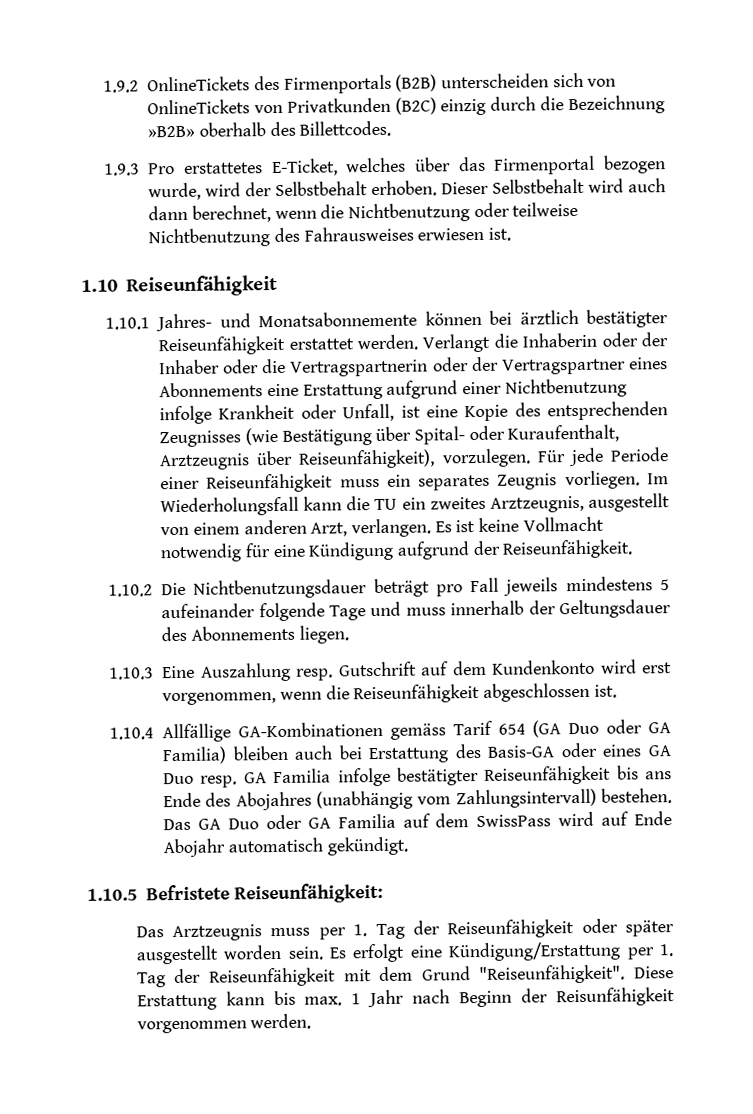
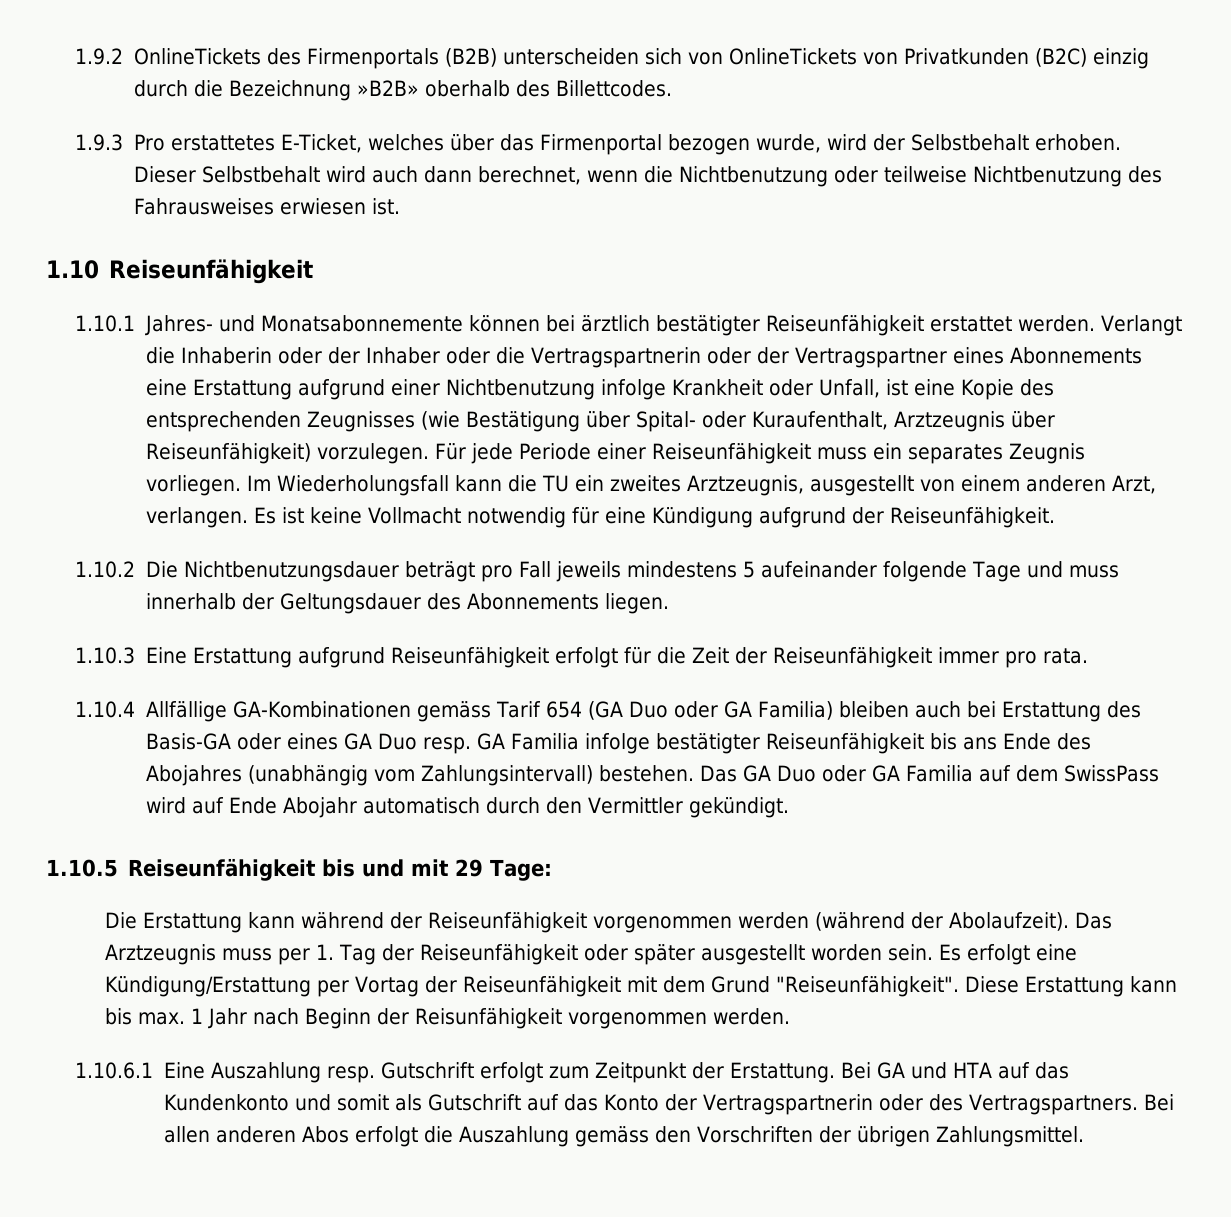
- Verlangt die Inhaberin oder der Inhaber oder die Vertragspartnerin oder der Vertragspartner eines Abonnements eine Erstattung aufgrund einer Nichtbenutzung infolge Krankheit oder Unfall, ist eine Kopie des entsprechenden Zeugnisses (wie Bestätigung über Spital- oder Kuraufenthalt, Arztzeugnis über Reiseunfähigkeit), vorzulegen.
+ Verlangt die Inhaberin oder der Inhaber oder die Vertragspartnerin oder der Vertragspartner eines Abonnements eine Erstattung aufgrund einer Nichtbenutzung infolge Krankheit oder Unfall, ist eine Kopie des entsprechenden Zeugnisses (wie Bestätigung über Spital- oder Kuraufenthalt, Arztzeugnis über Reiseunfähigkeit) vorzulegen.
- 1.10.3 Eine Auszahlung resp. Gutschrift auf dem Kundenkonto wird erst vorgenommen, wenn die Reiseunfähigkeit abgeschlossen ist.
+ 1.10.3 Eine Erstattung aufgrund Reiseunfähigkeit erfolgt für die Zeit der Reiseunfähigkeit immer pro rata.
- Das GA Duo oder GA Familia auf dem SwissPass wird auf Ende Abojahr automatisch gekündigt.
+ Das GA Duo oder GA Familia auf dem SwissPass wird auf Ende Abojahr automatisch durch den Vermittler gekündigt.
- 1.10.5 Befristete Reiseunfähigkeit:
- Das Arztzeugnis muss per 1. Tag der Reiseunfähigkeit oder später ausgestellt worden sein.
+ 1.10.5 Reiseunfähigkeit bis und mit 29 Tage:
+ Die Erstattung kann während der Reiseunfähigkeit vorgenommen werden (während der Abolaufzeit). Das Arztzeugnis muss per 1. Tag der Reiseunfähigkeit oder später ausgestellt worden sein.
- Es erfolgt eine Kündigung/Erstattung per 1. Tag der Reiseunfähigkeit mit dem Grund "Reiseunfähigkeit".
+ Es erfolgt eine Kündigung/Erstattung per Vortag der Reiseunfähigkeit mit dem Grund "Reiseunfähigkeit".
+ 1.10.6.1 Eine Auszahlung resp. Gutschrift erfolgt zum Zeitpunkt der Erstattung. Bei GA und HTA auf das Kundenkonto und somit als Gutschrift auf das Konto der Vertragspartnerin oder des Vertragspartners. Bei allen anderen Abos erfolgt die Auszahlung gemäss den Vorschriften der übrigen Zahlungsmittel.

